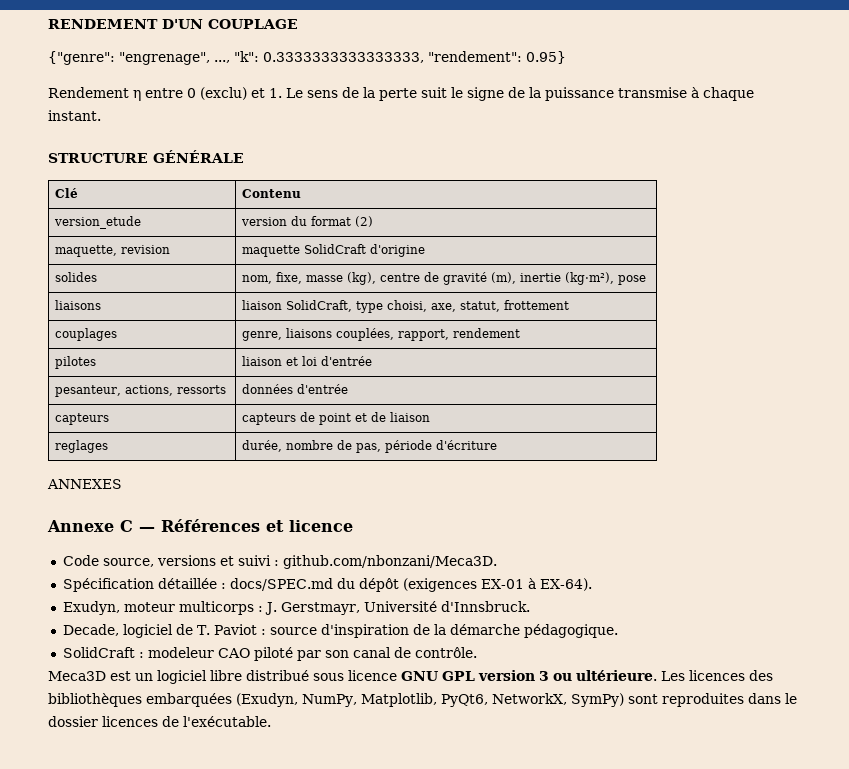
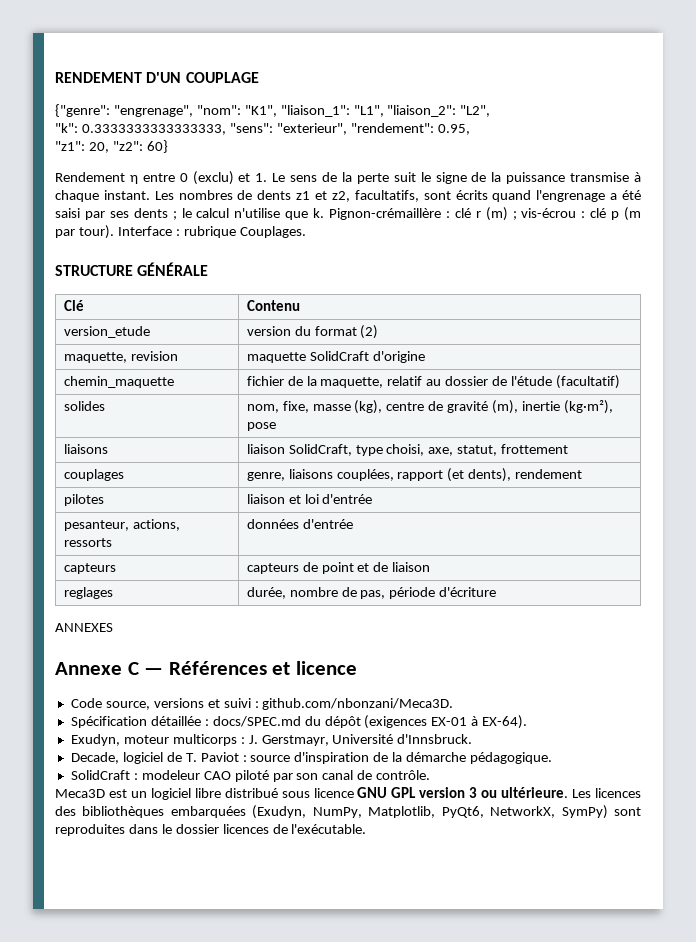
- {"genre": "engrenage", ..., "k": 0.3333333333333333, "rendement": 0.95}
+ {"genre": "engrenage", "nom": "K1", "liaison_1": "L1", "liaison_2": "L2",
+ "k": 0.3333333333333333, "sens": "exterieur", "rendement": 0.95,
+ "z1": 20, "z2": 60}
+ Les nombres de dents z1 et z2, facultatifs, sont écrits quand l'engrenage a été saisi par ses dents ; le calcul n'utilise que k. Pignon-crémaillère : clé r (m) ; vis-écrou : clé p (m par tour). Interface : rubrique Couplages.
+ chemin_maquette | fichier de la maquette, relatif au dossier de l'étude (facultatif)
- couplages | genre, liaisons couplées, rapport, rendement
+ couplages | genre, liaisons couplées, rapport (et dents), rendement

